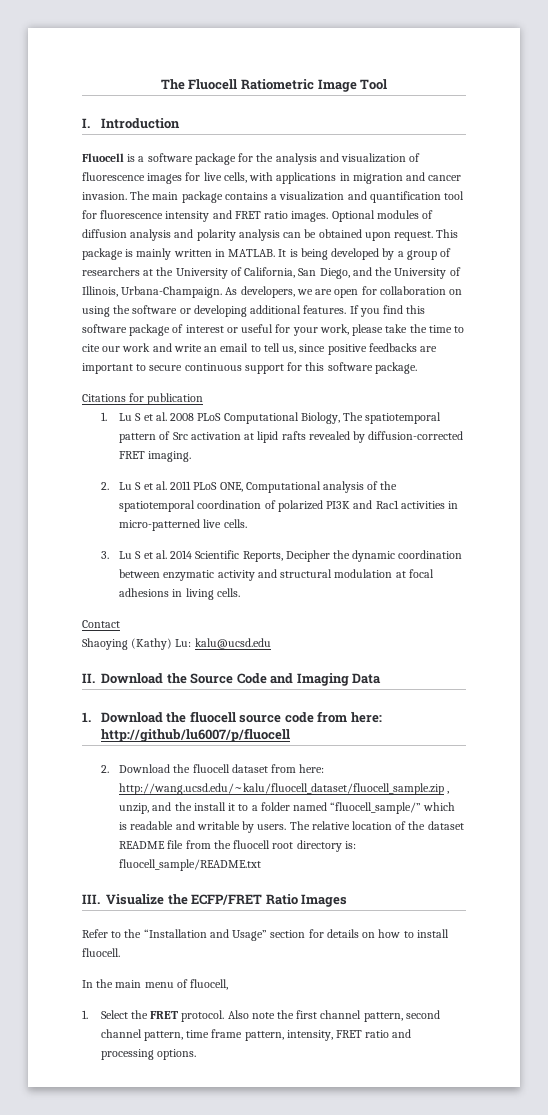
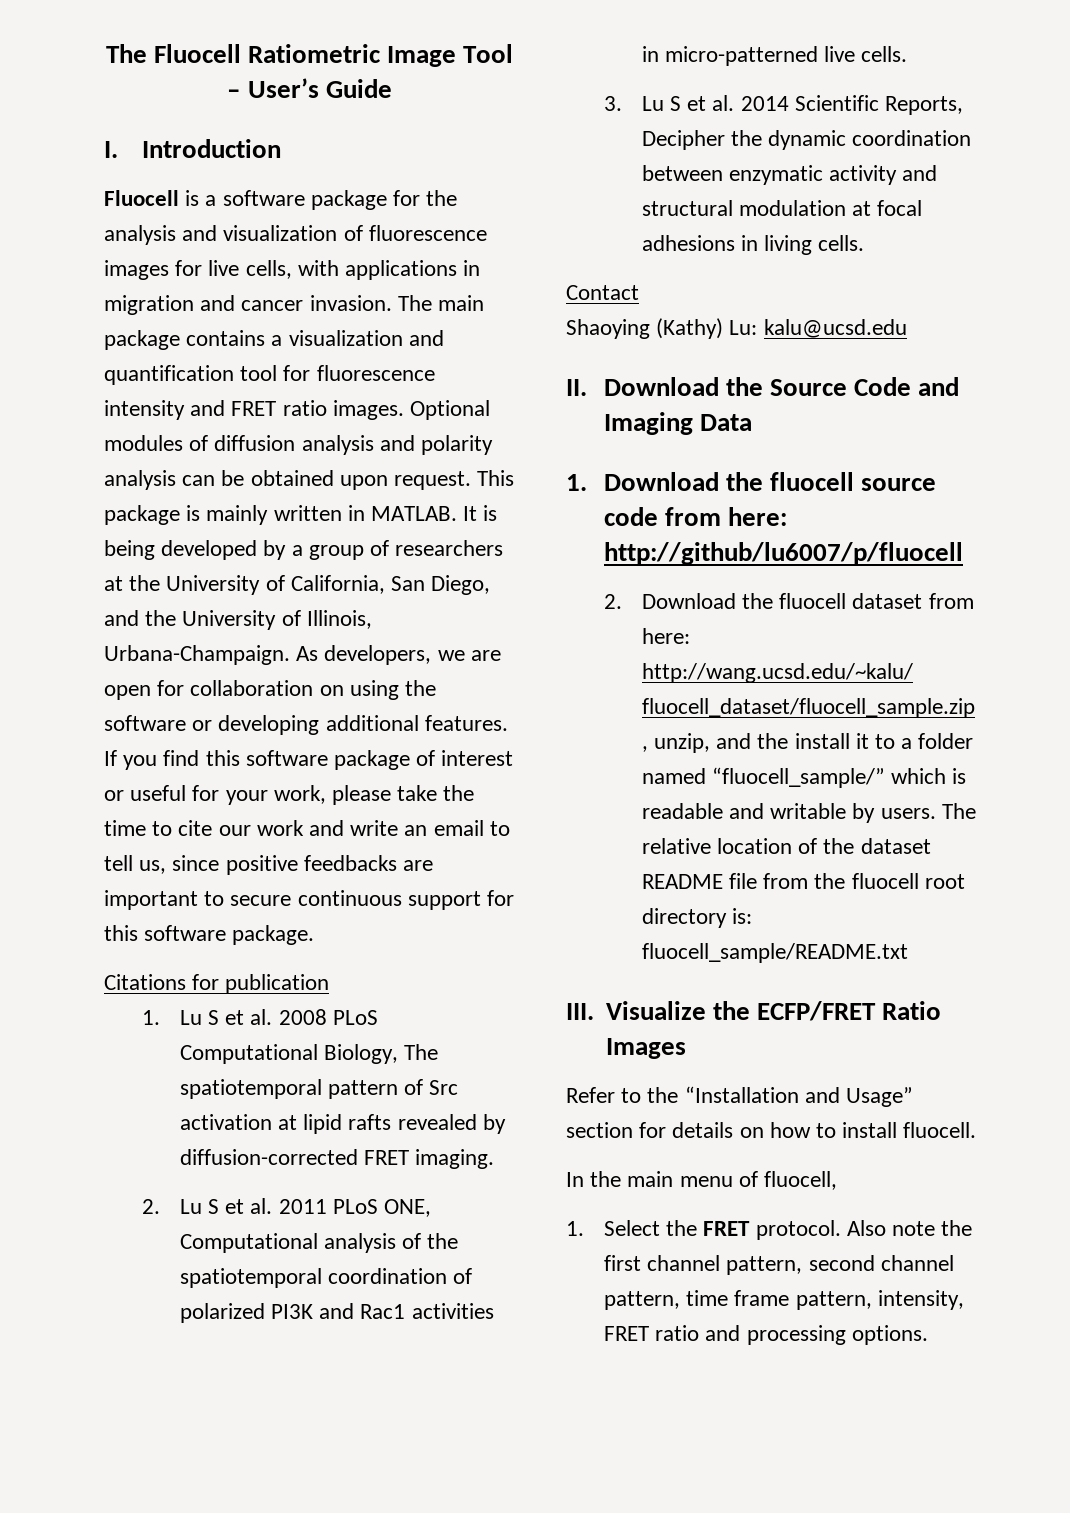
- The Fluocell Ratiometric Image Tool
+ The Fluocell Ratiometric Image Tool – User’s Guide

